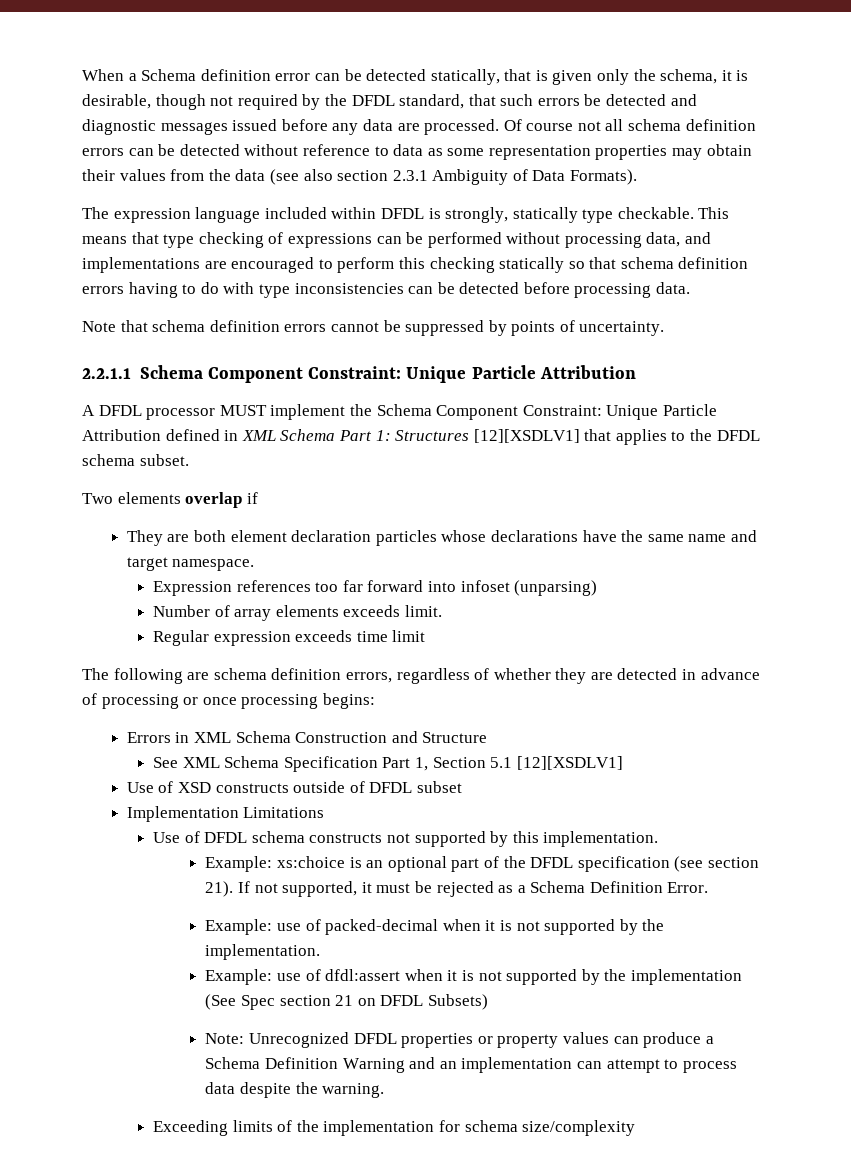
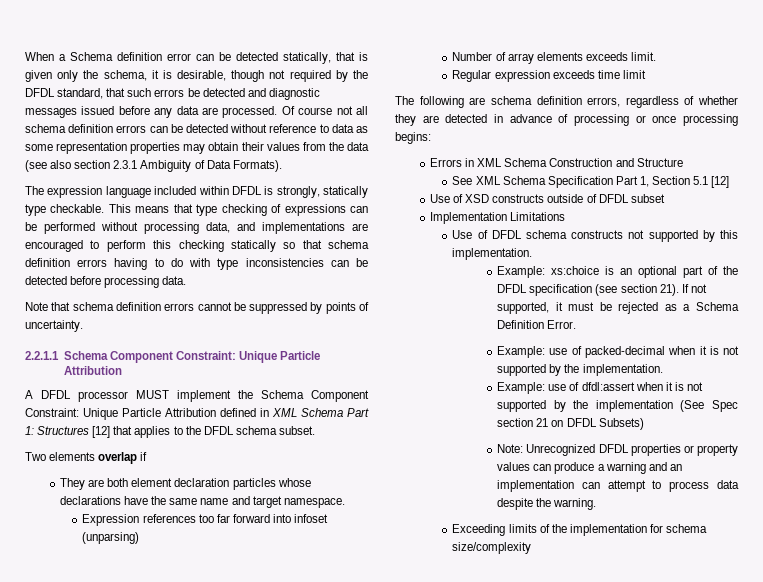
- A DFDL processor MUST implement the Schema Component Constraint: Unique Particle Attribution defined in XML Schema Part 1: Structures [12][XSDLV1] that applies to the DFDL schema subset.
+ A DFDL processor MUST implement the Schema Component Constraint: Unique Particle Attribution defined in XML Schema Part 1: Structures [12] that applies to the DFDL schema subset.
- See XML Schema Specification Part 1, Section 5.1 [12][XSDLV1]
+ See XML Schema Specification Part 1, Section 5.1 [12]
- Note: Unrecognized DFDL properties or property values can produce a Schema Definition Warning and an implementation can attempt to process data despite the warning.
+ Note: Unrecognized DFDL properties or property values can produce a warning and an implementation can attempt to process data despite the warning.

